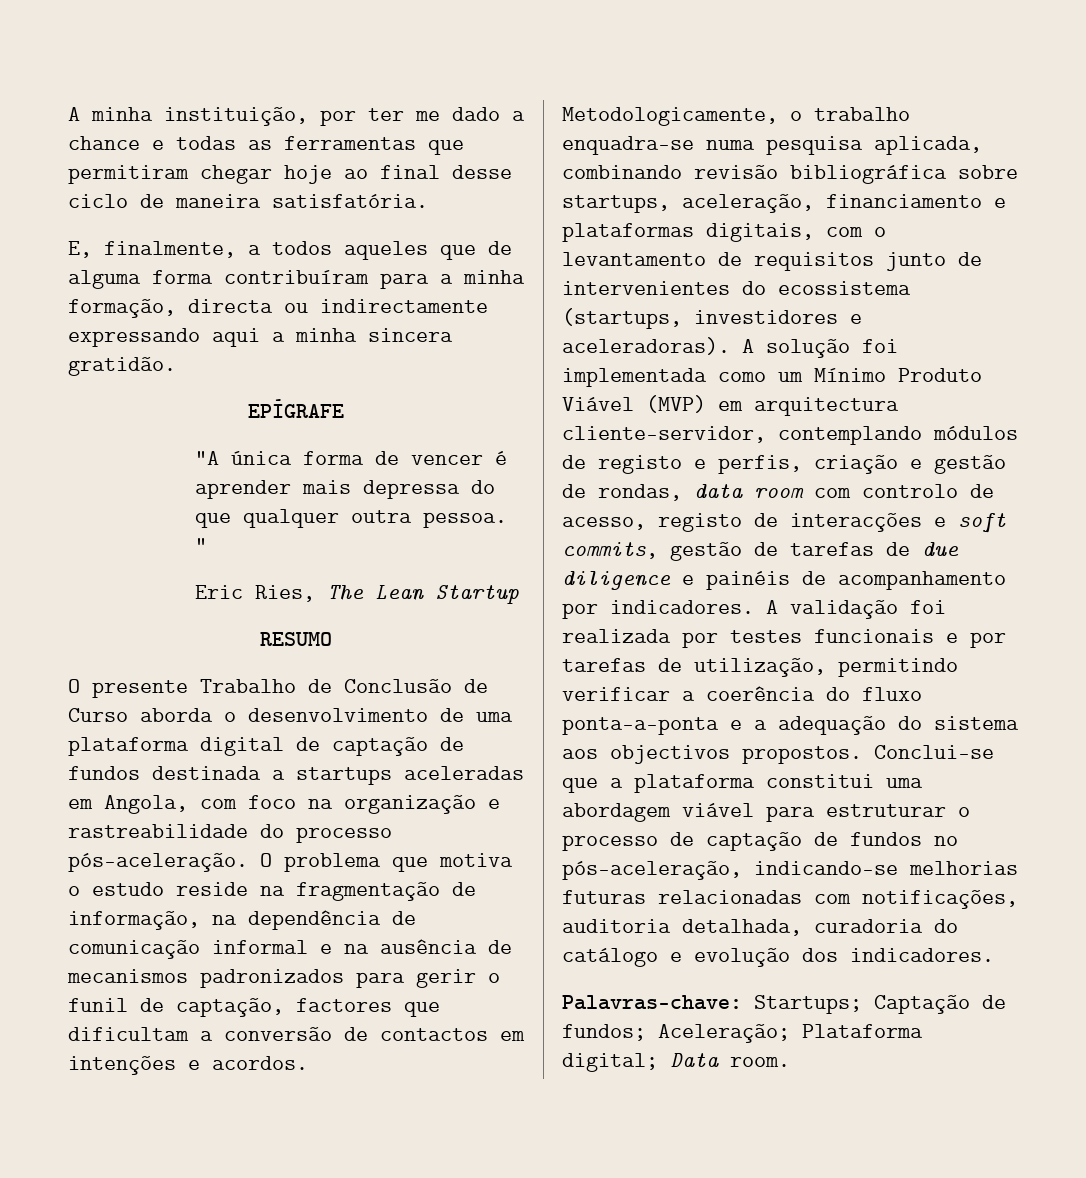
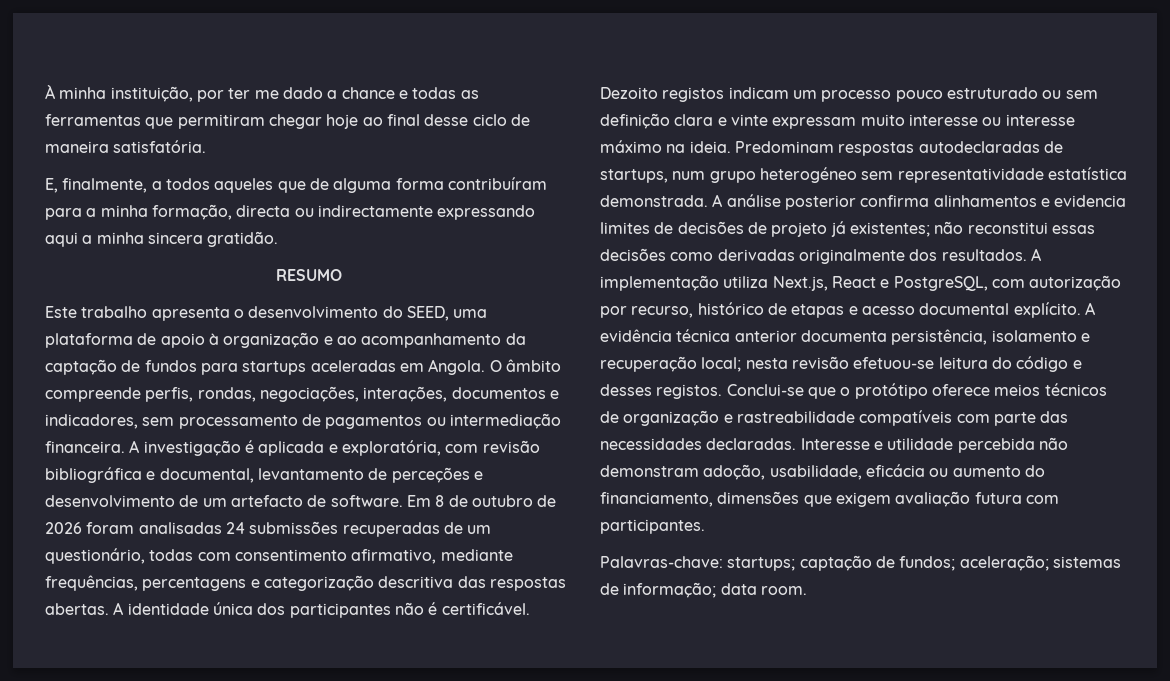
- A minha instituição, por ter me dado a chance e todas as ferramentas que permitiram chegar hoje ao final desse ciclo de maneira satisfatória.
+ À minha instituição, por ter me dado a chance e todas as ferramentas que permitiram chegar hoje ao final desse ciclo de maneira satisfatória.
- EPÍGRAFE
- "A única forma de vencer é aprender mais depressa do que qualquer outra pessoa. "
- Eric Ries, The Lean Startup
  RESUMO
- O presente Trabalho de Conclusão de Curso aborda o desenvolvimento de uma plataforma digital de captação de fundos destinada a startups aceleradas em Angola, com foco na organização e rastreabilidade do processo pós-aceleração. O problema que motiva o estudo reside na fragmentação de informação, na dependência de comunicação informal e na ausência de mecanismos padronizados para gerir o funil de captação, factores que dificultam a conversão de contactos em intenções e acordos. Metodologicamente, o trabalho enquadra-se numa pesquisa aplicada, combinando revisão bibliográfica sobre startups, aceleração, financiamento e plataformas digitais, com o levantamento de requisitos junto de intervenientes do ecossistema (startups, investidores e aceleradoras). A solução foi implementada como um Mínimo Produto Viável (MVP) em arquitectura cliente-servidor, contemplando módulos de registo e perfis, criação e gestão de rondas, data room com controlo de acesso, registo de interacções e soft commits, gestão de tarefas de due diligence e painéis de acompanhamento por indicadores. A validação foi realizada por testes funcionais e por tarefas de utilização, permitindo verificar a coerência do fluxo ponta-a-ponta e a adequação do sistema aos objectivos propostos. Conclui-se que a plataforma constitui uma abordagem viável para estruturar o processo de captação de fundos no pós-aceleração, indicando-se melhorias futuras relacionadas com notificações, auditoria detalhada, curadoria do catálogo e evolução dos indicadores.
- Palavras-chave: Startups; Captação de fundos; Aceleração; Plataforma digital; Data room.
+ Este trabalho apresenta o desenvolvimento do SEED, uma plataforma de apoio à organização e ao acompanhamento da captação de fundos para startups aceleradas em Angola. O âmbito compreende perfis, rondas, negociações, interações, documentos e indicadores, sem processamento de pagamentos ou intermediação financeira. A investigação é aplicada e exploratória, com revisão bibliográfica e documental, levantamento de perceções e desenvolvimento de um artefacto de software. Em 8 de outubro de 2026 foram analisadas 24 submissões recuperadas de um questionário, todas com consentimento afirmativo, mediante frequências, percentagens e categorização descritiva das respostas abertas. A identidade única dos participantes não é certificável. Dezoito registos indicam um processo pouco estruturado ou sem definição clara e vinte expressam muito interesse ou interesse máximo na ideia. Predominam respostas autodeclaradas de startups, num grupo heterogéneo sem representatividade estatística demonstrada. A análise posterior confirma alinhamentos e evidencia limites de decisões de projeto já existentes; não reconstitui essas decisões como derivadas originalmente dos resultados. A implementação utiliza Next.js, React e PostgreSQL, com autorização por recurso, histórico de etapas e acesso documental explícito. A evidência técnica anterior documenta persistência, isolamento e recuperação local; nesta revisão efetuou-se leitura do código e desses registos. Conclui-se que o protótipo oferece meios técnicos de organização e rastreabilidade compatíveis com parte das necessidades declaradas. Interesse e utilidade percebida não demonstram adoção, usabilidade, eficácia ou aumento do financiamento, dimensões que exigem avaliação futura com participantes.
+ Palavras-chave: startups; captação de fundos; aceleração; sistemas de informação; data room.

